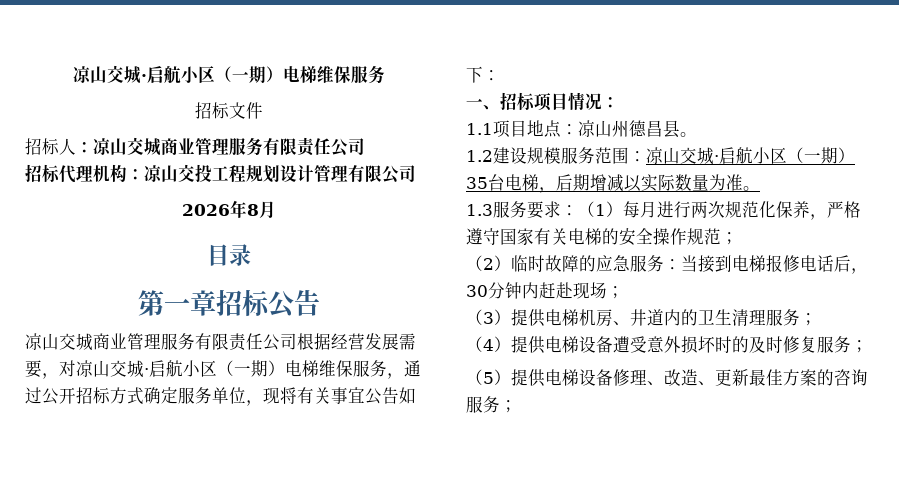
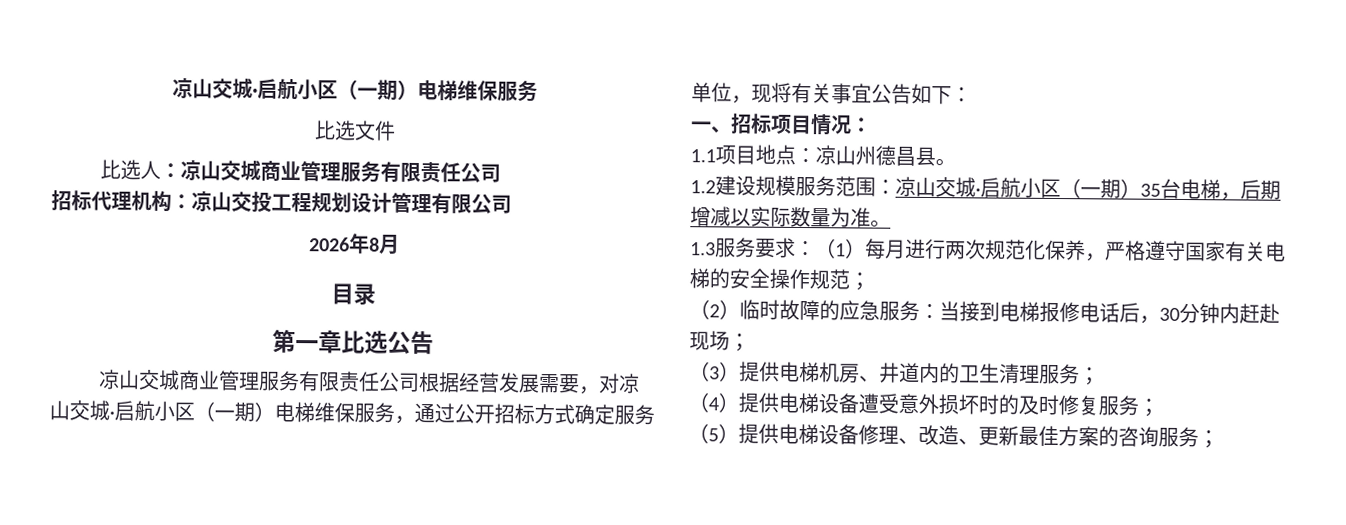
- 招标文件
+ 比选文件
- 招标人：凉山交城商业管理服务有限责任公司
+ 比选人：凉山交城商业管理服务有限责任公司
- 第一章招标公告
+ 第一章比选公告

